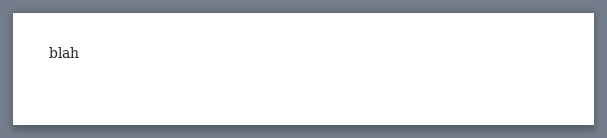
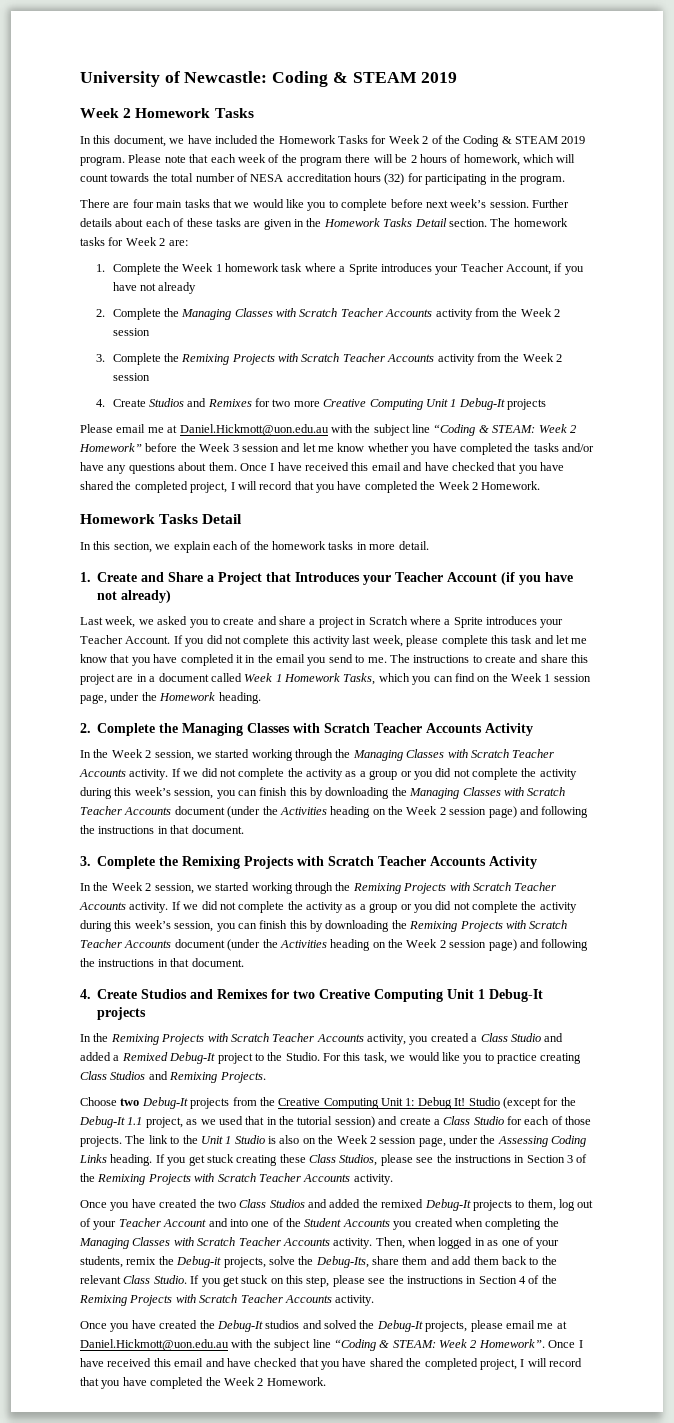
- blah
+ University of Newcastle: Coding & STEAM 2019
+ Week 2 Homework Tasks
+ In this document, we have included the Homework Tasks for Week 2 of the Coding & STEAM 2019 program. Please note that each week of the program there will be 2 hours of homework, which will count towards the total number of NESA accreditation hours (32) for participating in the program.
+ There are four main tasks that we would like you to complete before next week’s session. Further details about each of these tasks are given in the Homework Tasks Detail section. The homework tasks for Week 2 are:
+ 1. Complete the Week 1 homework task where a Sprite introduces your Teacher Account, if you have not already
+ 2. Complete the Managing Classes with Scratch Teacher Accounts activity from the Week 2 session
+ 3. Complete the Remixing Projects with Scratch Teacher Accounts activity from the Week 2 session
+ 4. Create Studios and Remixes for two more Creative Computing Unit 1 Debug-It projects
+ Please email me at Daniel.Hickmott@uon.edu.au with the subject line “Coding & STEAM: Week 2 Homework” before the Week 3 session and let me know whether you have completed the tasks and/or have any questions about them. Once I have received this email and have checked that you have shared the completed project, I will record that you have completed the Week 2 Homework.
+ Homework Tasks Detail
+ In this section, we explain each of the homework tasks in more detail.
+ 1. Create and Share a Project that Introduces your Teacher Account (if you have not already)
+ Last week, we asked you to create and share a project in Scratch where a Sprite introduces your Teacher Account. If you did not complete this activity last week, please complete this task and let me know that you have completed it in the email you send to me. The instructions to create and share this project are in a document called Week 1 Homework Tasks, which you can find on the Week 1 session page, under the Homework heading.
+ 2. Complete the Managing Classes with Scratch Teacher Accounts Activity
+ In the Week 2 session, we started working through the Managing Classes with Scratch Teacher Accounts activity. If we did not complete the activity as a group or you did not complete the activity during this week’s session, you can finish this by downloading the Managing Classes with Scratch Teacher Accounts document (under the Activities heading on the Week 2 session page) and following the instructions in that document.
+ 3. Complete the Remixing Projects with Scratch Teacher Accounts Activity
+ In the Week 2 session, we started working through the Remixing Projects with Scratch Teacher Accounts activity. If we did not complete the activity as a group or you did not complete the activity during this week’s session, you can finish this by downloading the Remixing Projects with Scratch Teacher Accounts document (under the Activities heading on the Week 2 session page) and following the instructions in that document.
+ 4. Create Studios and Remixes for two Creative Computing Unit 1 Debug-It projects
+ In the Remixing Projects with Scratch Teacher Accounts activity, you created a Class Studio and added a Remixed Debug-It project to the Studio. For this task, we would like you to practice creating Class Studios and Remixing Projects.
+ Choose two Debug-It projects from the Creative Computing Unit 1: Debug It! Studio (except for the Debug-It 1.1 project, as we used that in the tutorial session) and create a Class Studio for each of those projects. The link to the Unit 1 Studio is also on the Week 2 session page, under the Assessing Coding Links heading. If you get stuck creating these Class Studios, please see the instructions in Section 3 of the Remixing Projects with Scratch Teacher Accounts activity.
+ Once you have created the two Class Studios and added the remixed Debug-It projects to them, log out of your Teacher Account and into one of the Student Accounts you created when completing the Managing Classes with Scratch Teacher Accounts activity. Then, when logged in as one of your students, remix the Debug-it projects, solve the Debug-Its, share them and add them back to the relevant Class Studio. If you get stuck on this step, please see the instructions in Section 4 of the Remixing Projects with Scratch Teacher Accounts activity.
+ Once you have created the Debug-It studios and solved the Debug-It projects, please email me at Daniel.Hickmott@uon.edu.au with the subject line “Coding & STEAM: Week 2 Homework”. Once I have received this email and have checked that you have shared the completed project, I will record that you have completed the Week 2 Homework.

